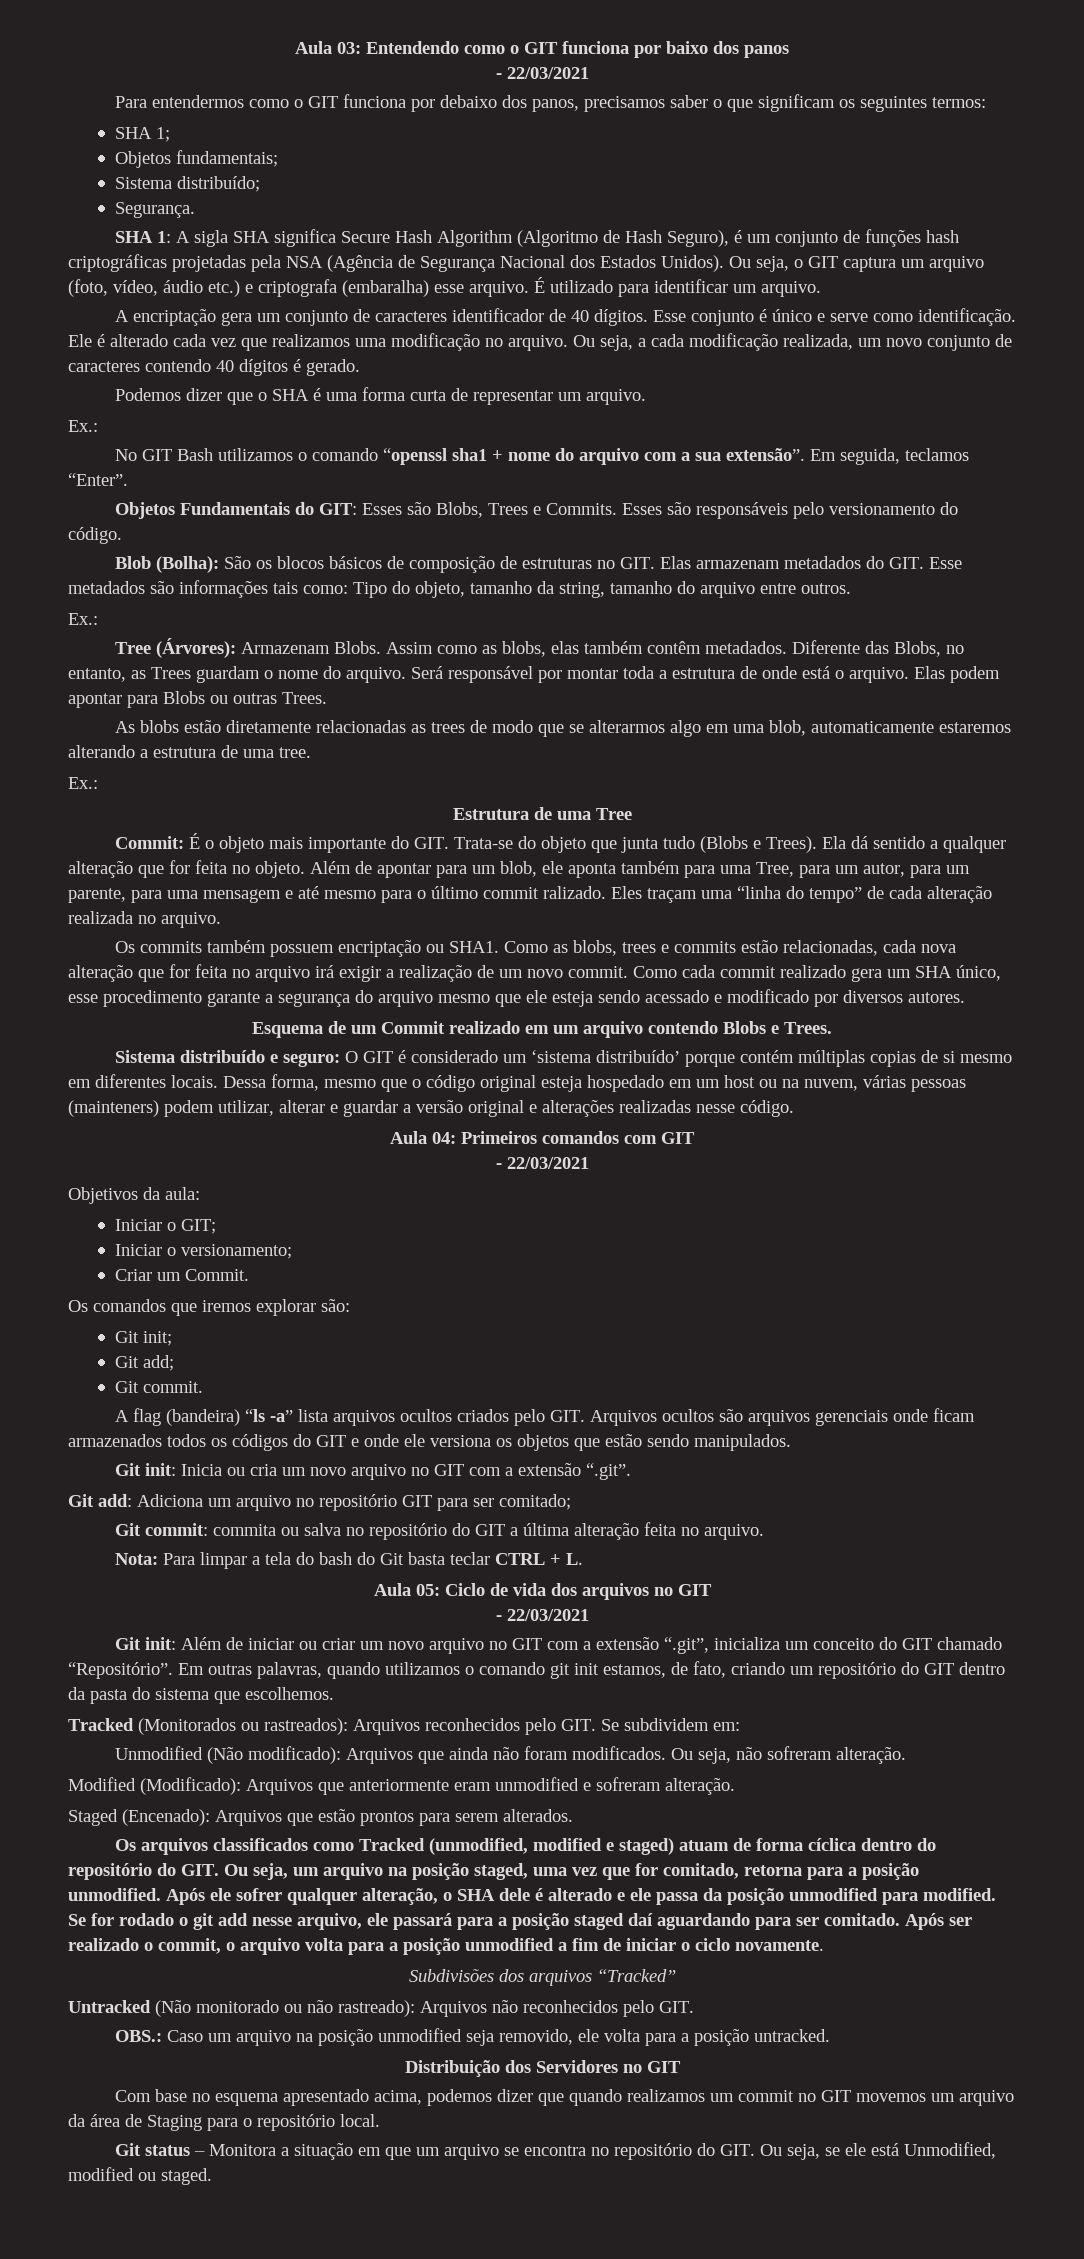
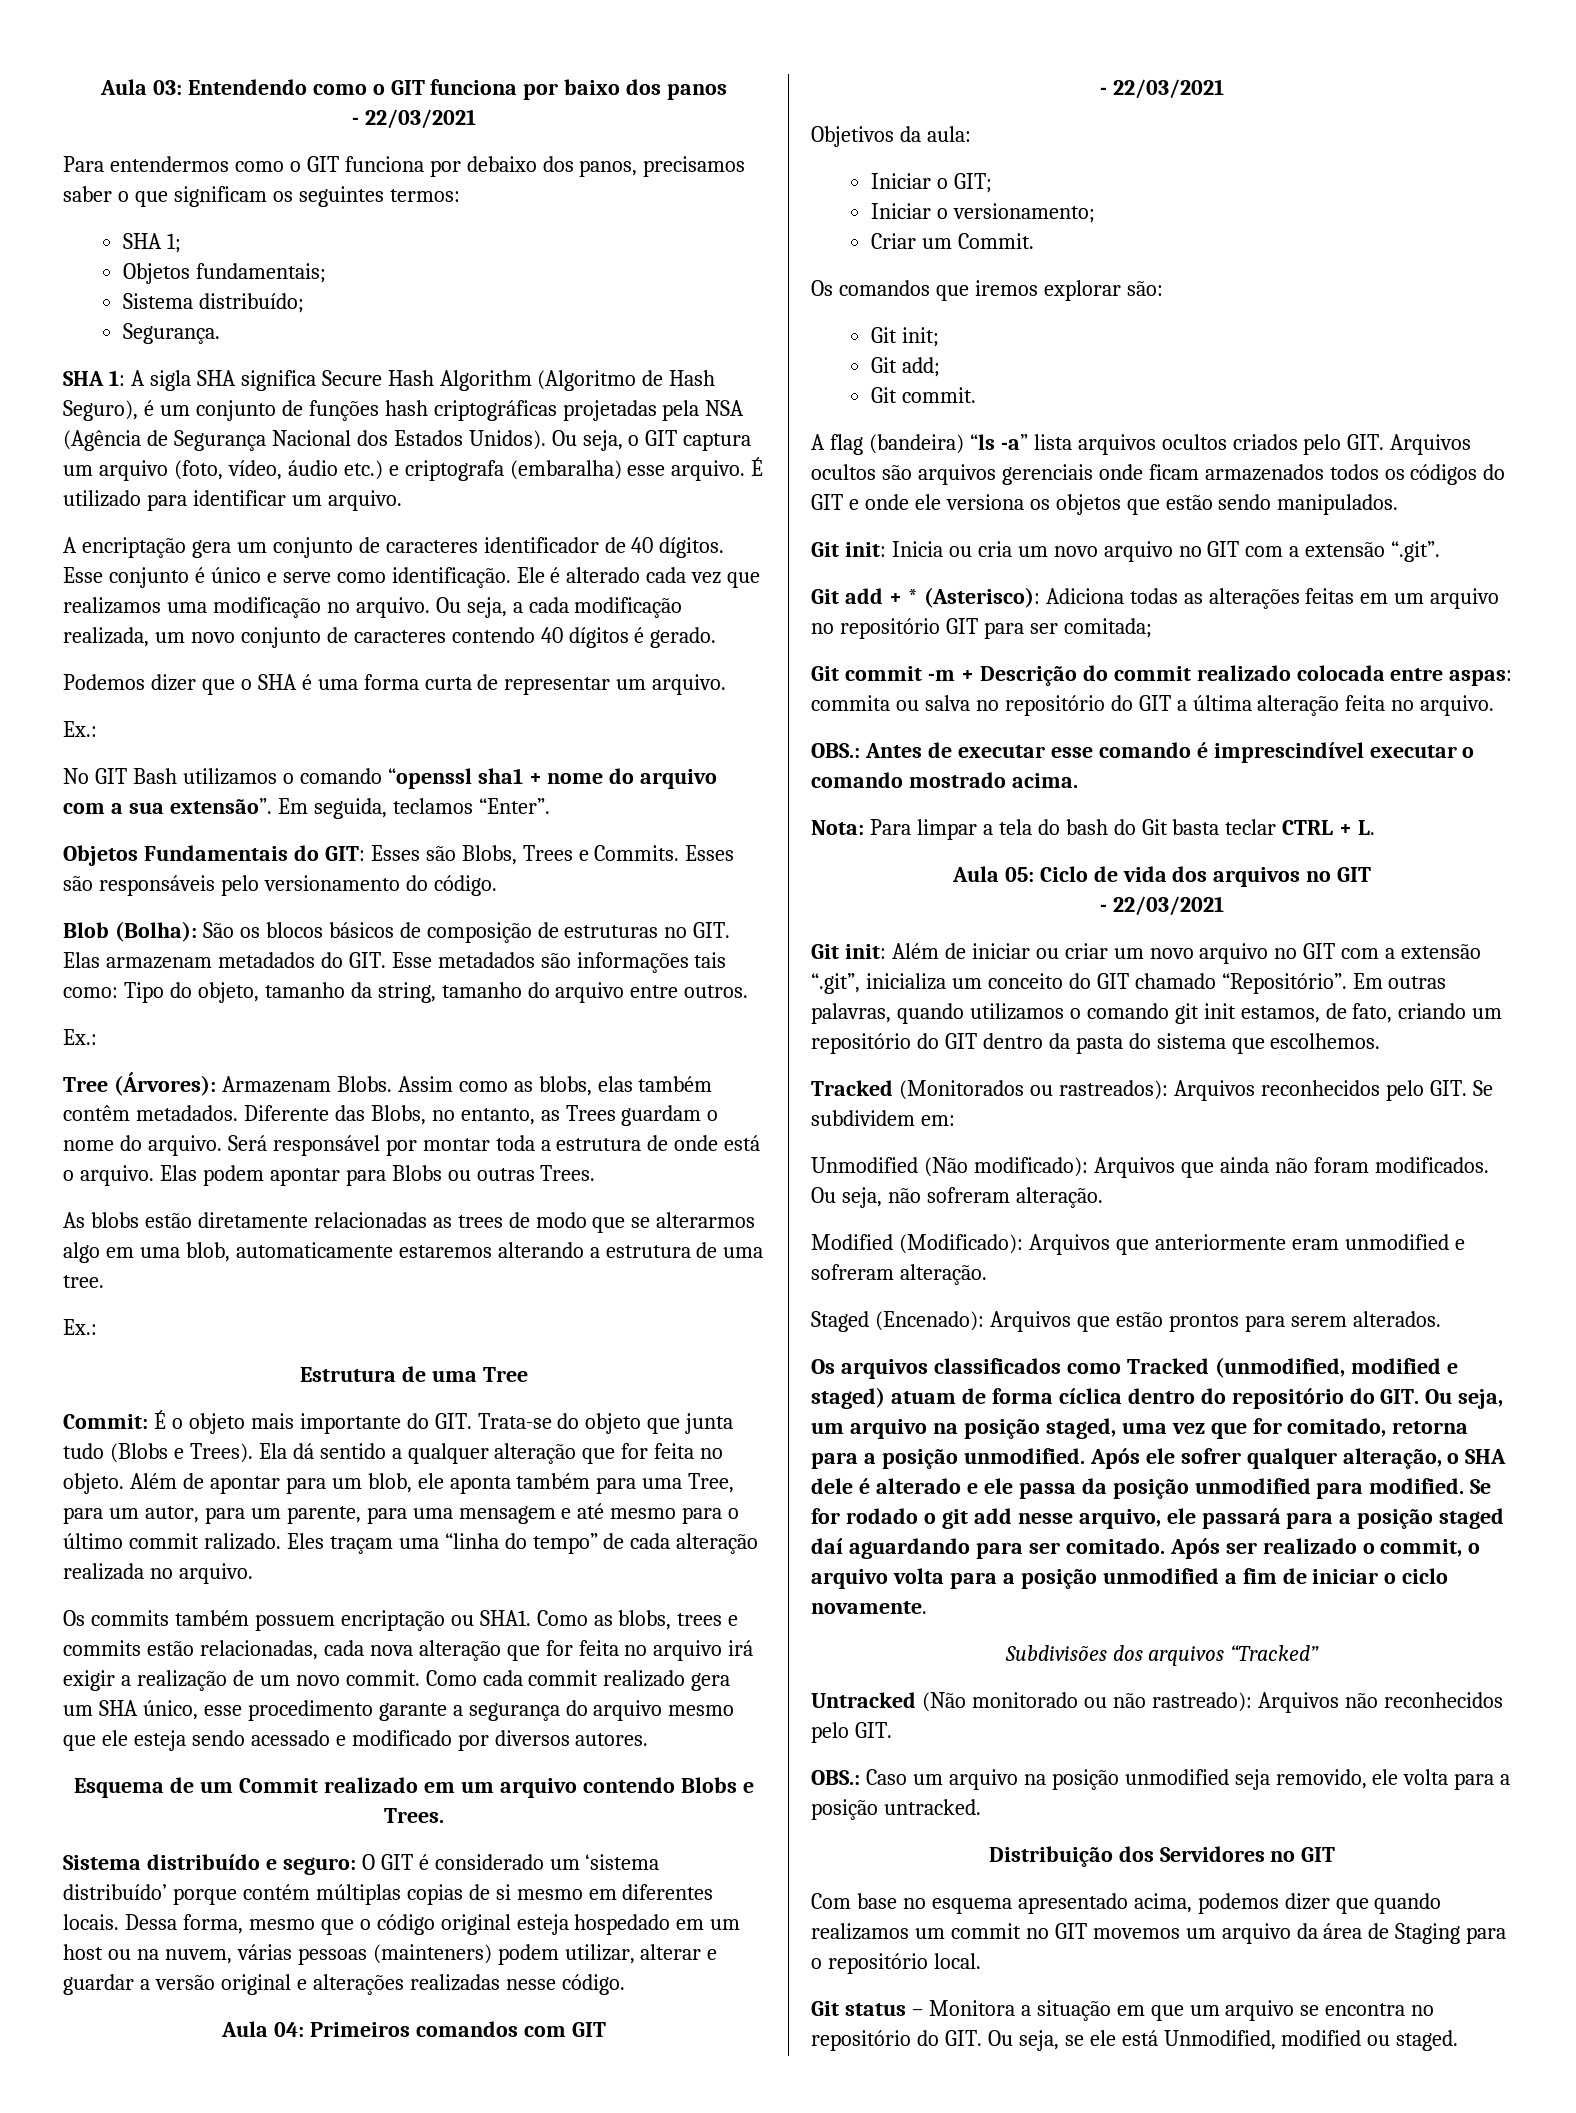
- Git add: Adiciona um arquivo no repositório GIT para ser comitado;
- Git commit: commita ou salva no repositório do GIT a última alteração feita no arquivo.
+ Git add + * (Asterisco): Adiciona todas as alterações feitas em um arquivo no repositório GIT para ser comitada;
+ Git commit -m + Descrição do commit realizado colocada entre aspas: commita ou salva no repositório do GIT a última alteração feita no arquivo.
+ OBS.: Antes de executar esse comando é imprescindível executar o comando mostrado acima.

